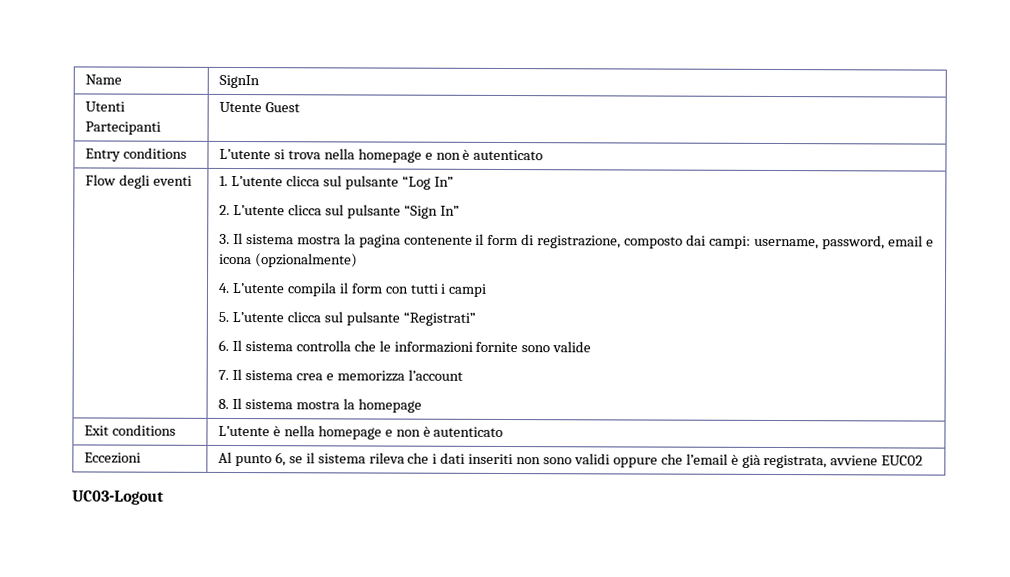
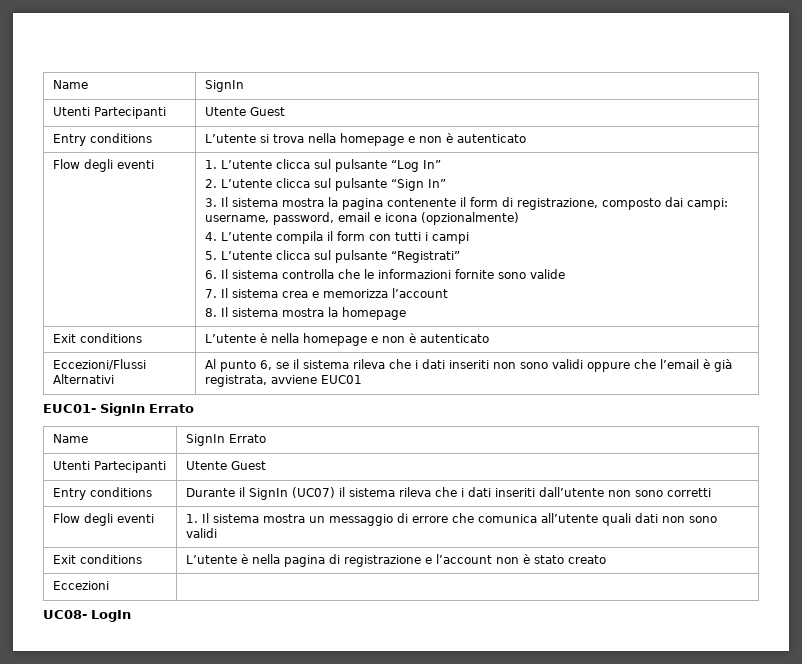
- Eccezioni | Al punto 6, se il sistema rileva che i dati inseriti non sono validi oppure che l’email è già registrata, avviene EUC02
- UC03-Logout
+ Eccezioni/Flussi Alternativi | Al punto 6, se il sistema rileva che i dati inseriti non sono validi oppure che l’email è già registrata, avviene EUC01
+ EUC01- SignIn Errato
+ Name | SignIn Errato
+ Utenti Partecipanti | Utente Guest
+ Entry conditions | Durante il SignIn (UC07) il sistema rileva che i dati inseriti dall’utente non sono corretti
+ Flow degli eventi | 1. Il sistema mostra un messaggio di errore che comunica all’utente quali dati non sono validi
+ Exit conditions | L’utente è nella pagina di registrazione e l’account non è stato creato
+ Eccezioni |
+ UC08- LogIn

